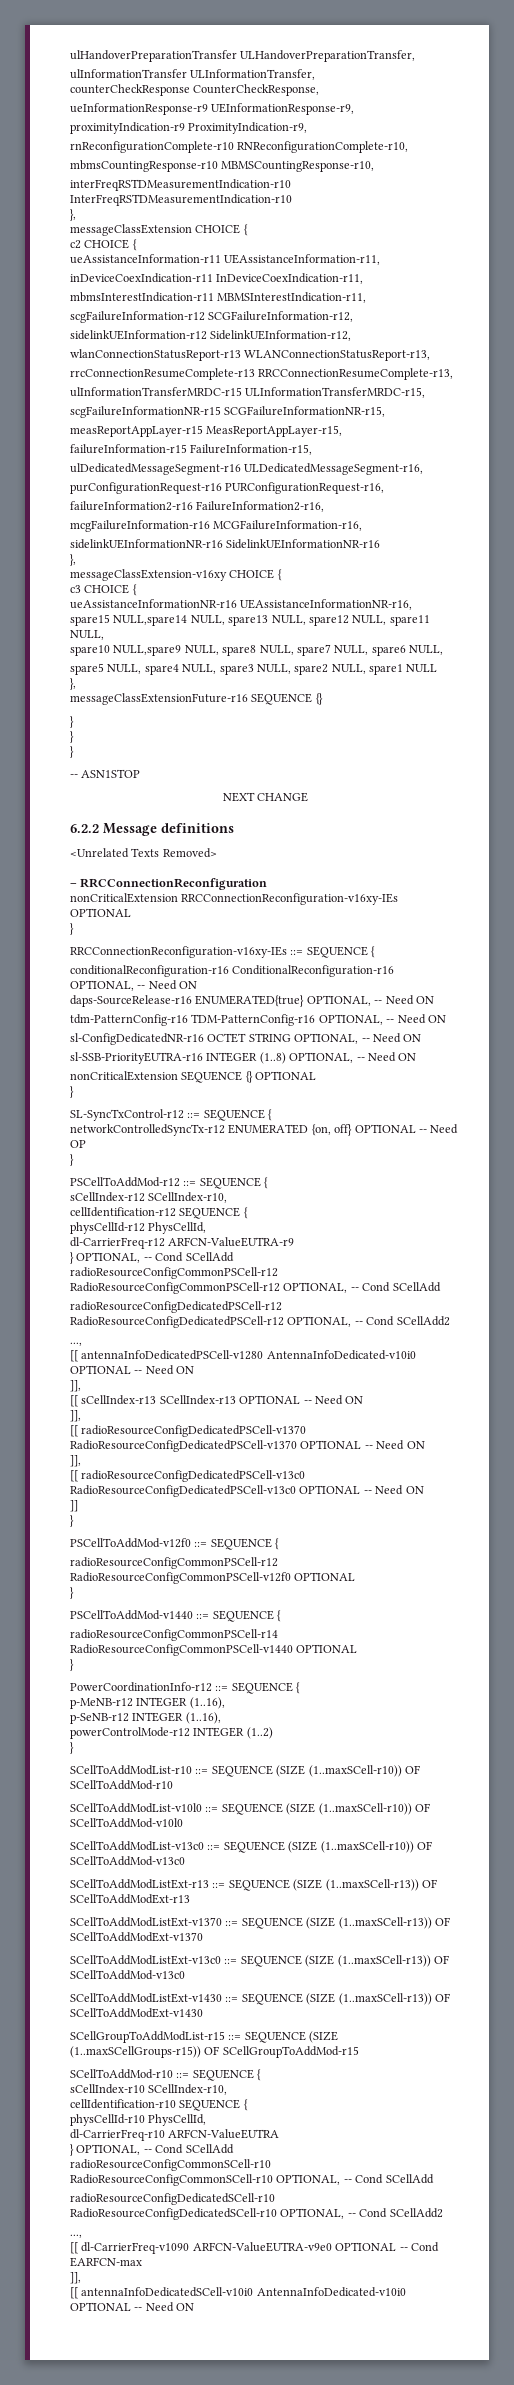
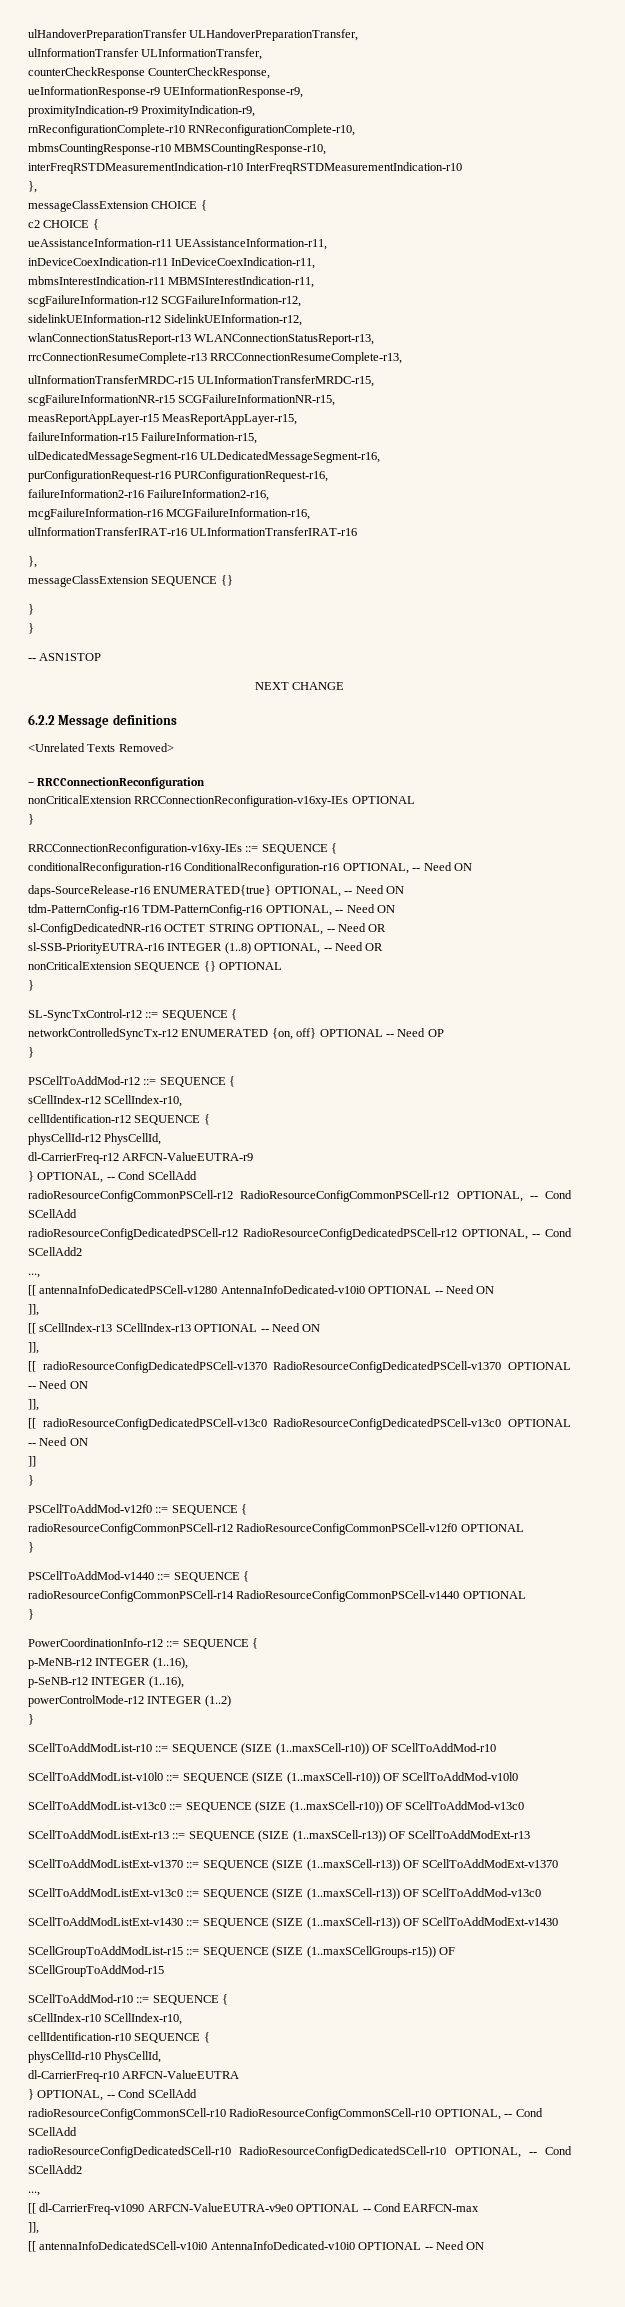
- sidelinkUEInformationNR-r16 SidelinkUEInformationNR-r16
+ ulInformationTransferIRAT-r16 ULInformationTransferIRAT-r16
  },
- messageClassExtension-v16xy CHOICE {
- c3 CHOICE {
- ueAssistanceInformationNR-r16 UEAssistanceInformationNR-r16,
- spare15 NULL,spare14 NULL, spare13 NULL, spare12 NULL, spare11 NULL,
- spare10 NULL,spare9 NULL, spare8 NULL, spare7 NULL, spare6 NULL,
- spare5 NULL, spare4 NULL, spare3 NULL, spare2 NULL, spare1 NULL
- },
- messageClassExtensionFuture-r16 SEQUENCE {}
+ messageClassExtension SEQUENCE {}
- }
- sl-ConfigDedicatedNR-r16 OCTET STRING OPTIONAL, -- Need ON
+ sl-ConfigDedicatedNR-r16 OCTET STRING OPTIONAL, -- Need OR
- sl-SSB-PriorityEUTRA-r16 INTEGER (1..8) OPTIONAL, -- Need ON
+ sl-SSB-PriorityEUTRA-r16 INTEGER (1..8) OPTIONAL, -- Need OR

